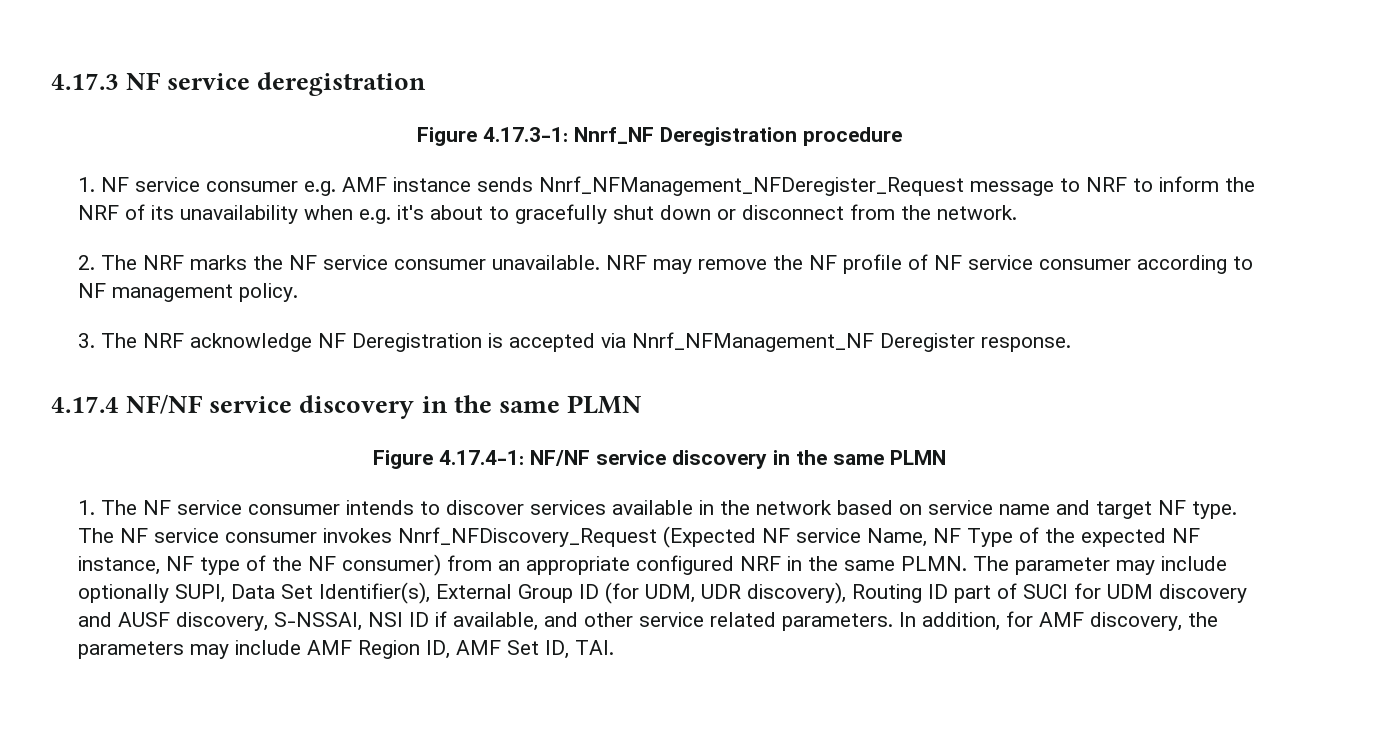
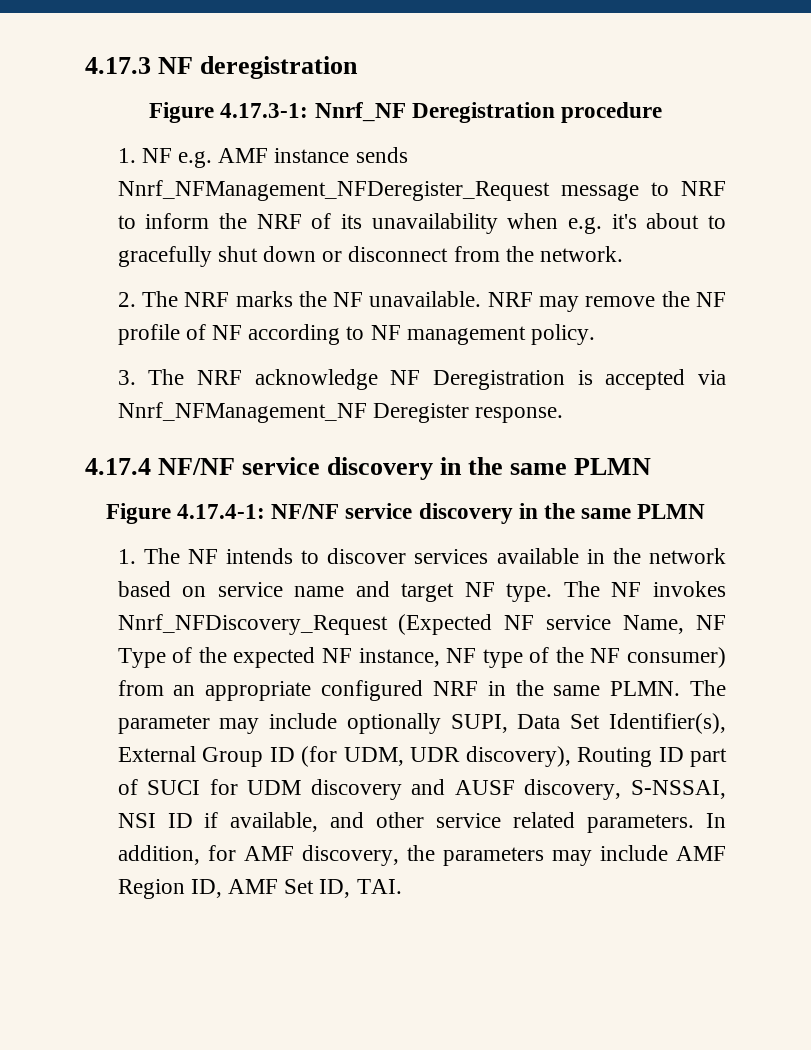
- 4.17.3 NF service deregistration
+ 4.17.3 NF deregistration
- 1. NF service consumer e.g. AMF instance sends Nnrf_NFManagement_NFDeregister_Request message to NRF to inform the NRF of its unavailability when e.g. it's about to gracefully shut down or disconnect from the network.
+ 1. NF e.g. AMF instance sends Nnrf_NFManagement_NFDeregister_Request message to NRF to inform the NRF of its unavailability when e.g. it's about to gracefully shut down or disconnect from the network.
- 2. The NRF marks the NF service consumer unavailable.
+ 2. The NRF marks the NF unavailable.
- NRF may remove the NF profile of NF service consumer according to NF management policy.
+ NRF may remove the NF profile of NF according to NF management policy.
- 1. The NF service consumer intends to discover services available in the network based on service name and target NF type.
+ 1. The NF intends to discover services available in the network based on service name and target NF type.
- The NF service consumer invokes Nnrf_NFDiscovery_Request (Expected NF service Name, NF Type of the expected NF instance, NF type of the NF consumer) from an appropriate configured NRF in the same PLMN.
+ The NF invokes Nnrf_NFDiscovery_Request (Expected NF service Name, NF Type of the expected NF instance, NF type of the NF consumer) from an appropriate configured NRF in the same PLMN.

